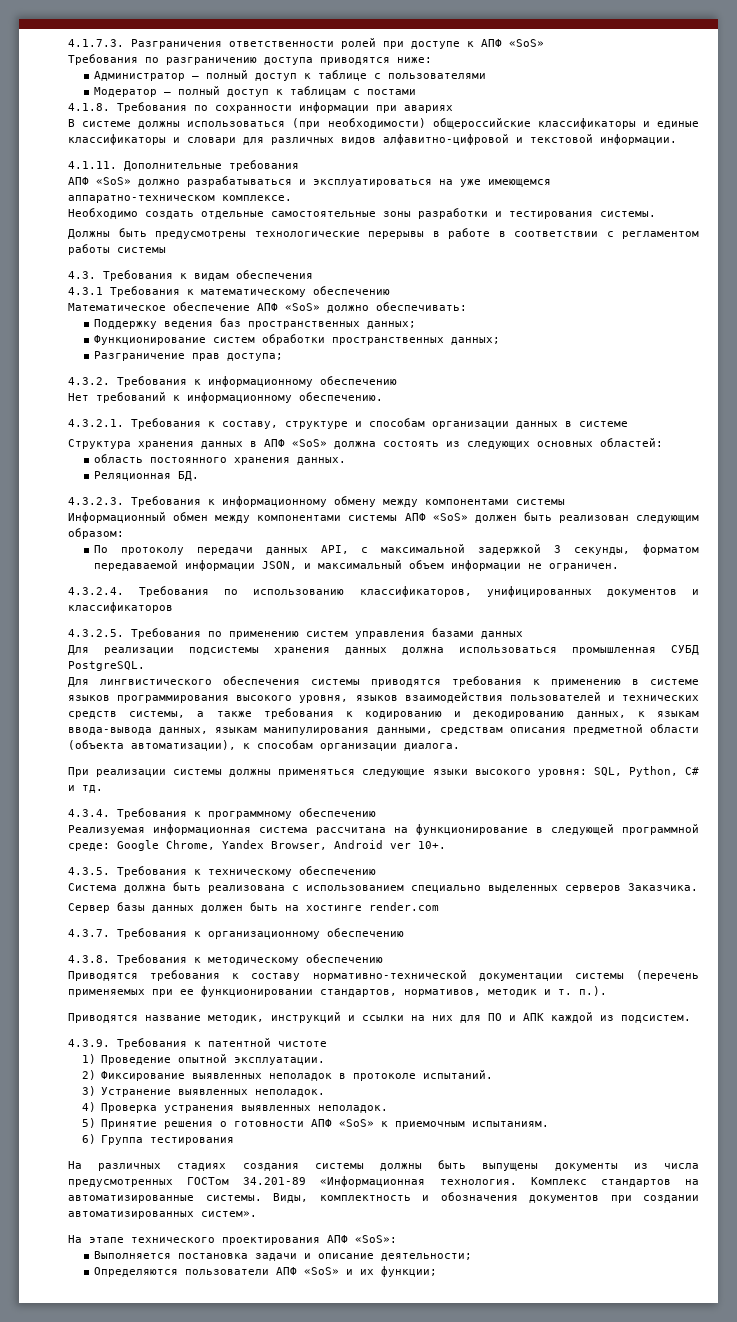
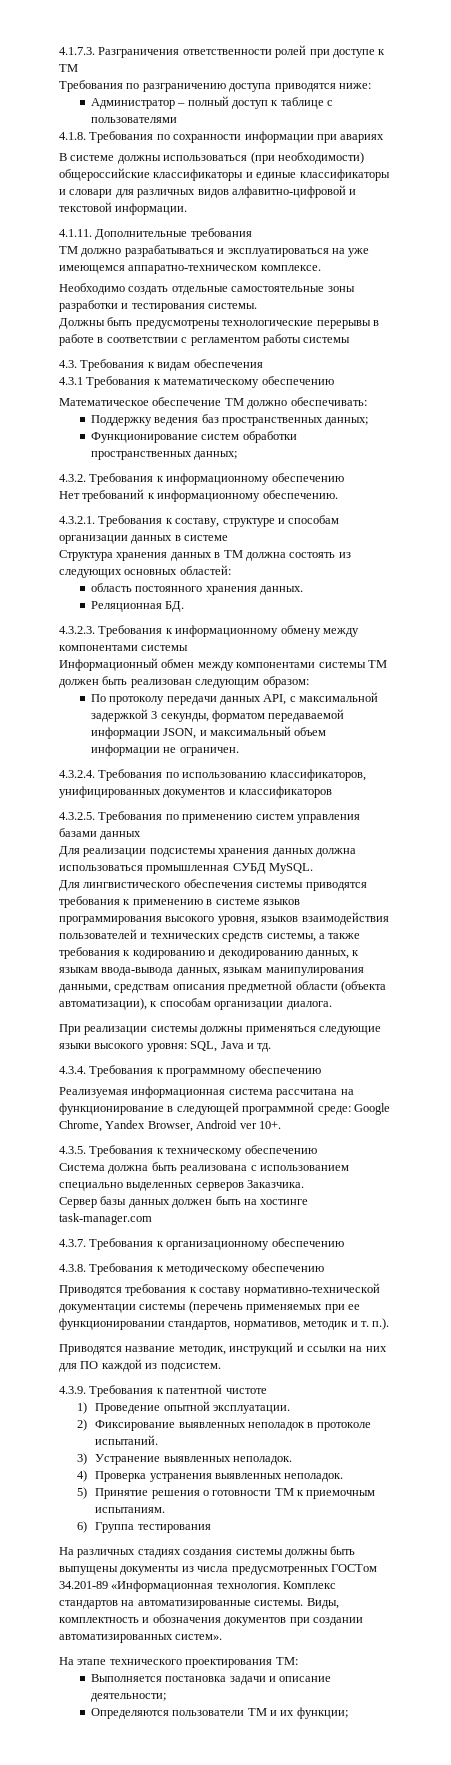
- 4.1.7.3. Разграничения ответственности ролей при доступе к АПФ «SoS»
+ 4.1.7.3. Разграничения ответственности ролей при доступе к ТМ
- Модератор – полный доступ к таблицам с постами
- АПФ «SoS» должно разрабатываться и эксплуатироваться на уже имеющемся аппаратно-техническом комплексе.
+ ТМ должно разрабатываться и эксплуатироваться на уже имеющемся аппаратно-техническом комплексе.
- Математическое обеспечение АПФ «SoS» должно обеспечивать:
+ Математическое обеспечение ТМ должно обеспечивать:
- Разграничение прав доступа;
- Структура хранения данных в АПФ «SoS» должна состоять из следующих основных областей:
+ Структура хранения данных в ТМ должна состоять из следующих основных областей:
- Информационный обмен между компонентами системы АПФ «SoS» должен быть реализован следующим образом:
+ Информационный обмен между компонентами системы ТМ должен быть реализован следующим образом:
- Для реализации подсистемы хранения данных должна использоваться промышленная СУБД PostgreSQL.
+ Для реализации подсистемы хранения данных должна использоваться промышленная СУБД MySQL.
- При реализации системы должны применяться следующие языки высокого уровня: SQL, Python, C# и тд.
+ При реализации системы должны применяться следующие языки высокого уровня: SQL, Java и тд.
- Сервер базы данных должен быть на хостинге render.com
+ Сервер базы данных должен быть на хостинге task-manager.com
- Приводятся название методик, инструкций и ссылки на них для ПО и АПК каждой из подсистем.
+ Приводятся название методик, инструкций и ссылки на них для ПО каждой из подсистем.
- 5) Принятие решения о готовности АПФ «SoS» к приемочным испытаниям.
+ 5) Принятие решения о готовности TM к приемочным испытаниям.
- На этапе технического проектирования АПФ «SoS»:
+ На этапе технического проектирования TM:
- Определяются пользователи АПФ «SoS» и их функции;
+ Определяются пользователи TM и их функции;

